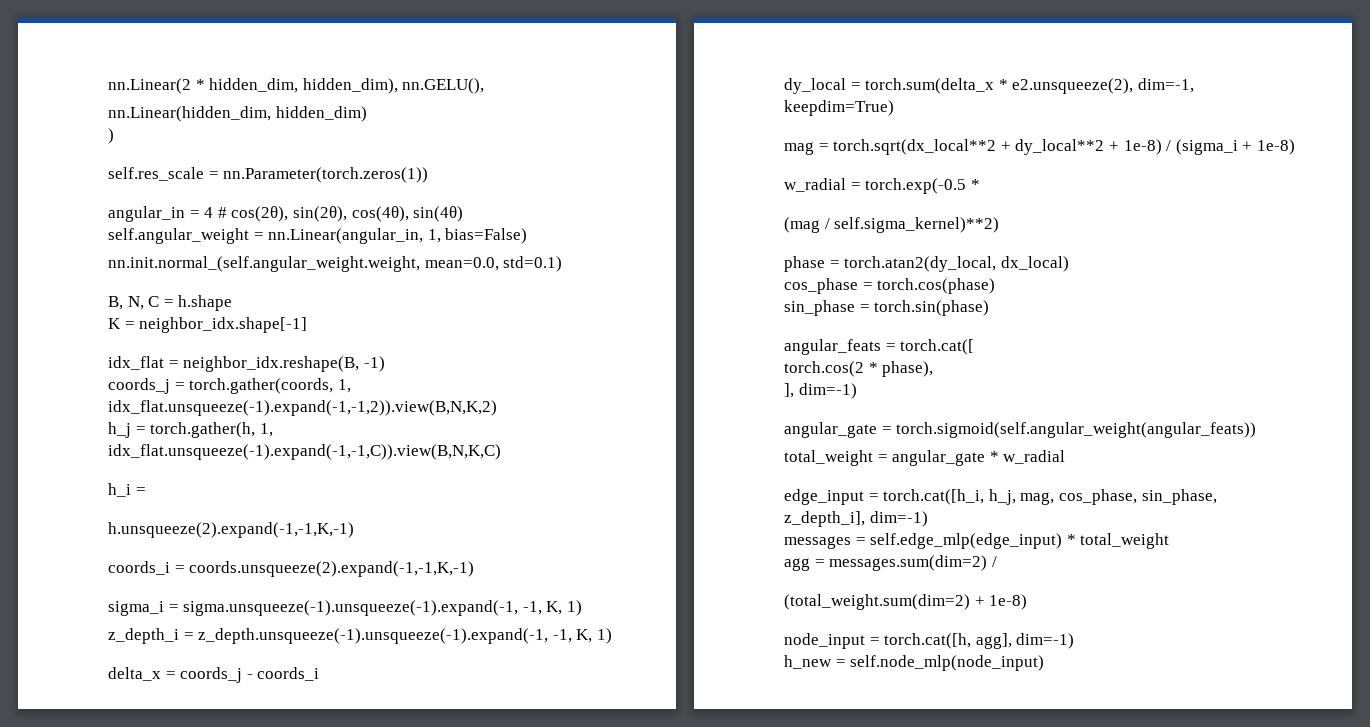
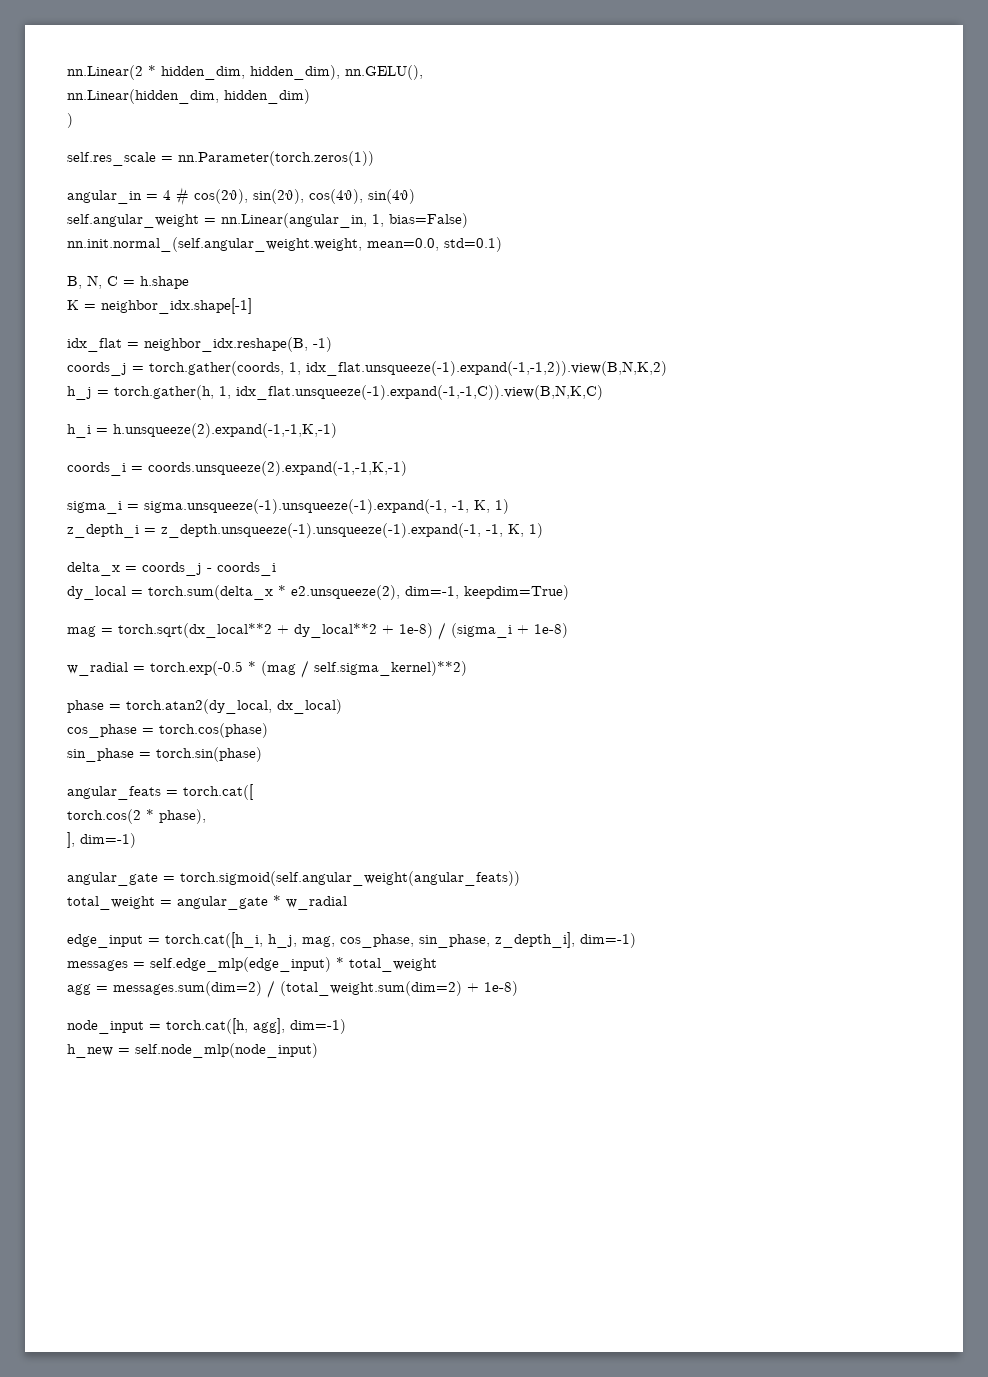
- h_i =
- h.unsqueeze(2).expand(-1,-1,K,-1)
+ h_i = h.unsqueeze(2).expand(-1,-1,K,-1)
- w_radial = torch.exp(-0.5 *
- (mag / self.sigma_kernel)**2)
+ w_radial = torch.exp(-0.5 * (mag / self.sigma_kernel)**2)
- agg = messages.sum(dim=2) /
- (total_weight.sum(dim=2) + 1e-8)
+ agg = messages.sum(dim=2) / (total_weight.sum(dim=2) + 1e-8)

